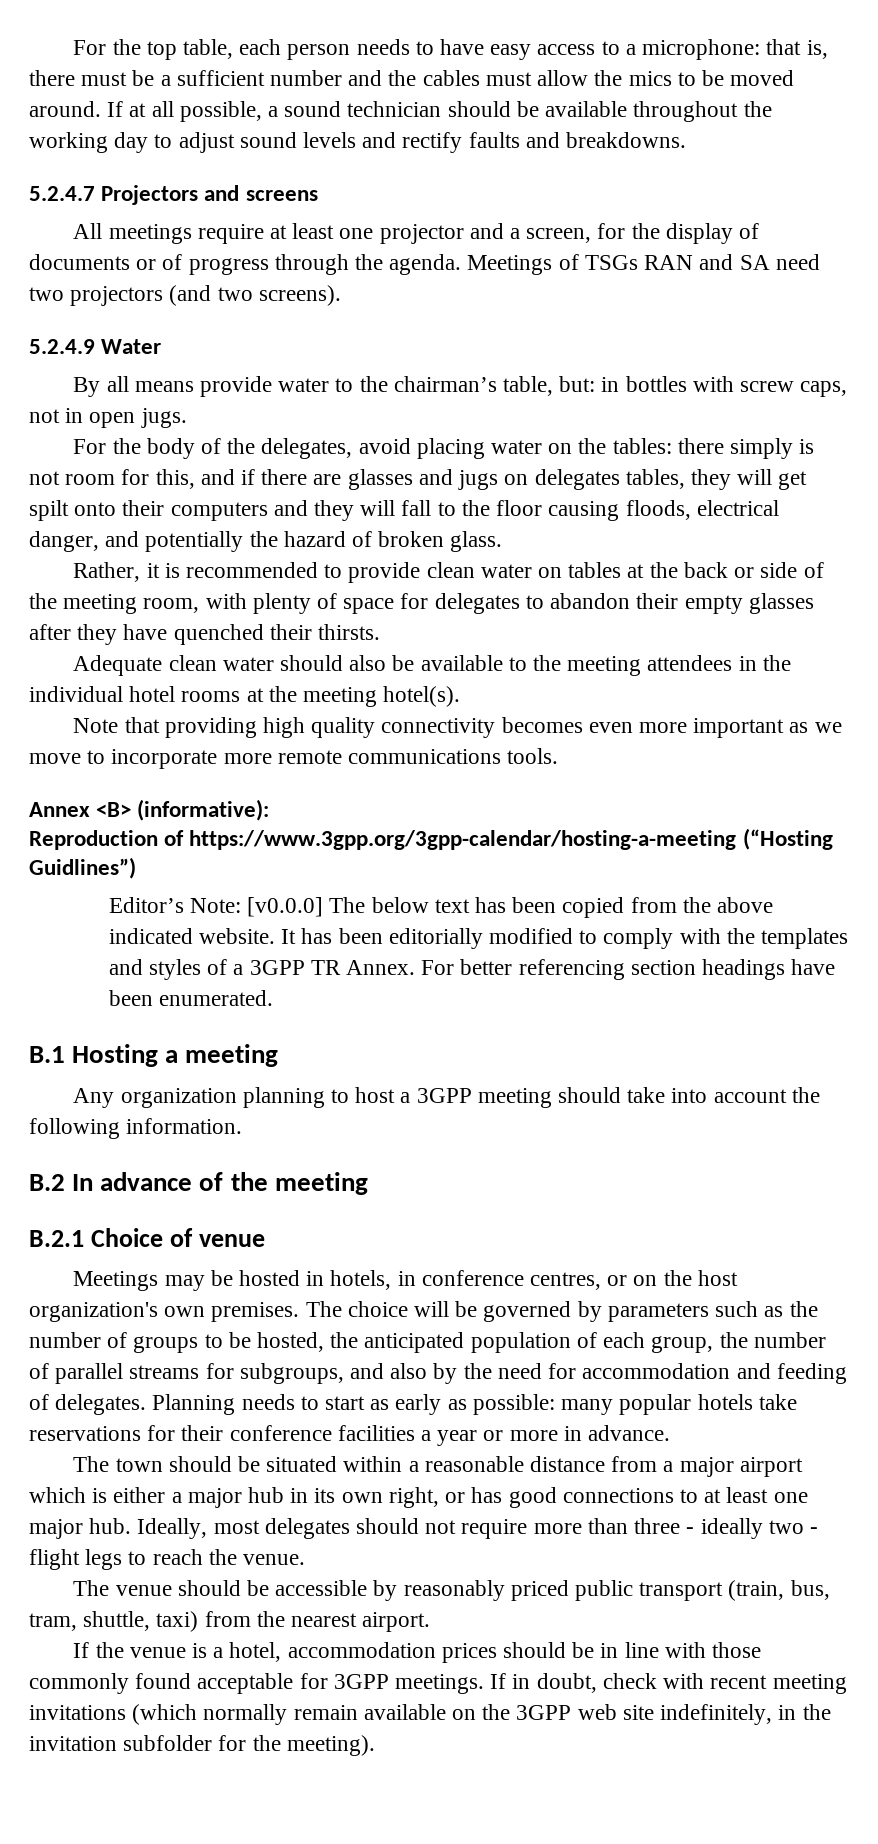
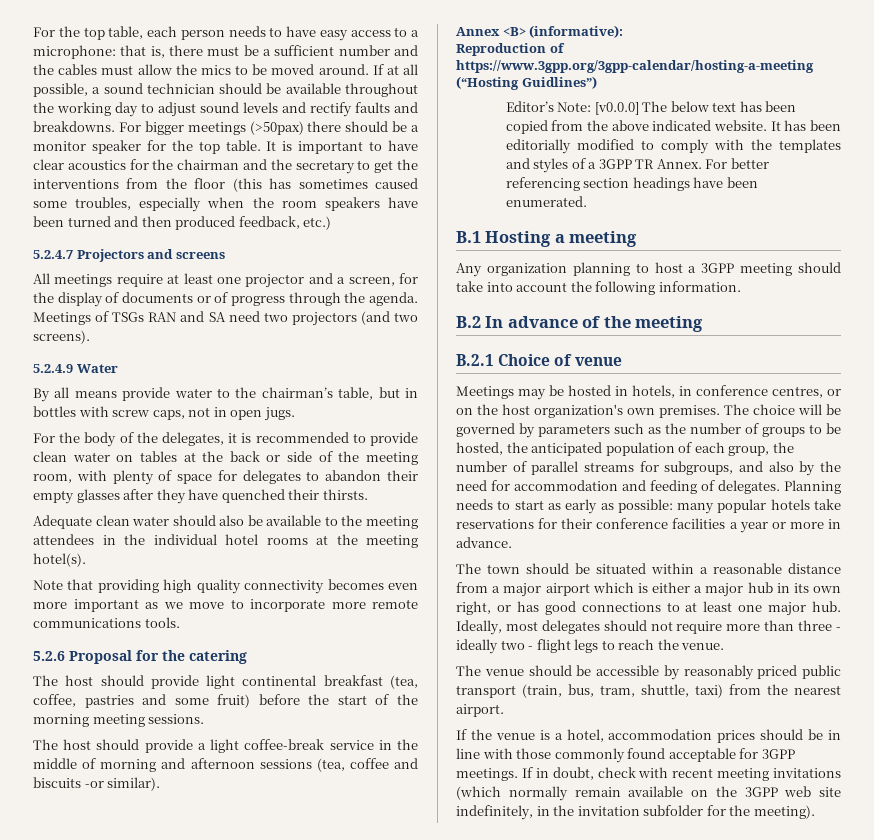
+ For bigger meetings (>50pax) there should be a monitor speaker for the top table. It is important to have clear acoustics for the chairman and the secretary to get the interventions from the floor (this has sometimes caused some troubles, especially when the room speakers have been turned and then produced feedback, etc.)
- By all means provide water to the chairman’s table, but: in bottles with screw caps, not in open jugs.
+ By all means provide water to the chairman’s table, but in bottles with screw caps, not in open jugs.
- For the body of the delegates, avoid placing water on the tables: there simply is not room for this, and if there are glasses and jugs on delegates tables, they will get spilt onto their computers and they will fall to the floor causing floods, electrical danger, and potentially the hazard of broken glass.
- Rather, it is recommended to provide clean water on tables at the back or side of the meeting room, with plenty of space for delegates to abandon their empty glasses after they have quenched their thirsts.
+ For the body of the delegates, it is recommended to provide clean water on tables at the back or side of the meeting room, with plenty of space for delegates to abandon their empty glasses after they have quenched their thirsts.
+ 5.2.6 Proposal for the catering
+ The host should provide light continental breakfast (tea, coffee, pastries and some fruit) before the start of the morning meeting sessions.
+ The host should provide a light coffee-break service in the middle of morning and afternoon sessions (tea, coffee and biscuits -or similar).

